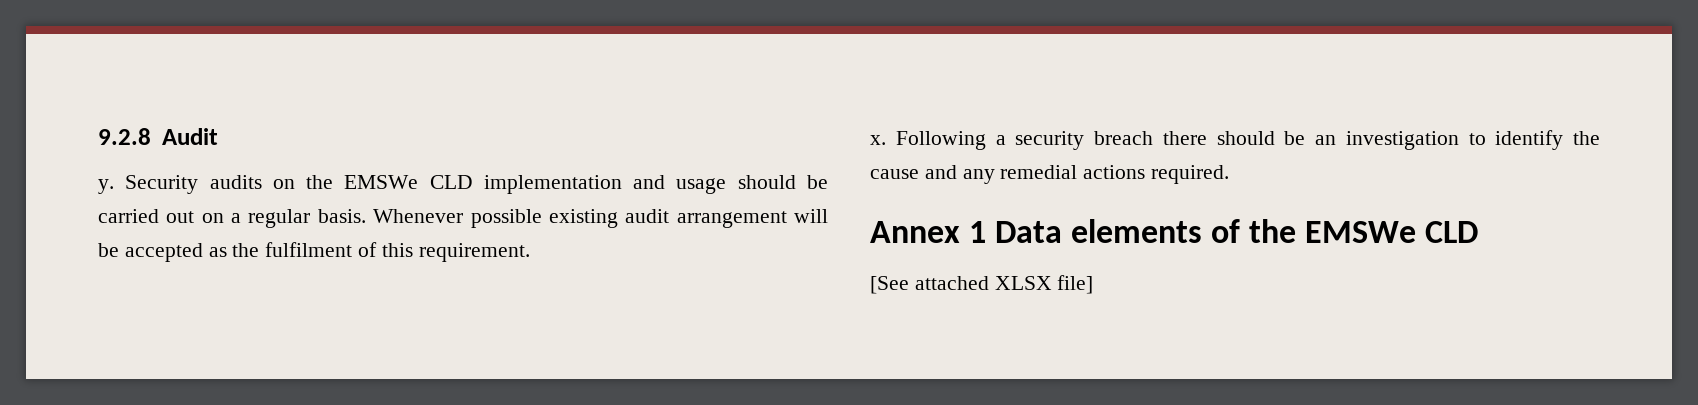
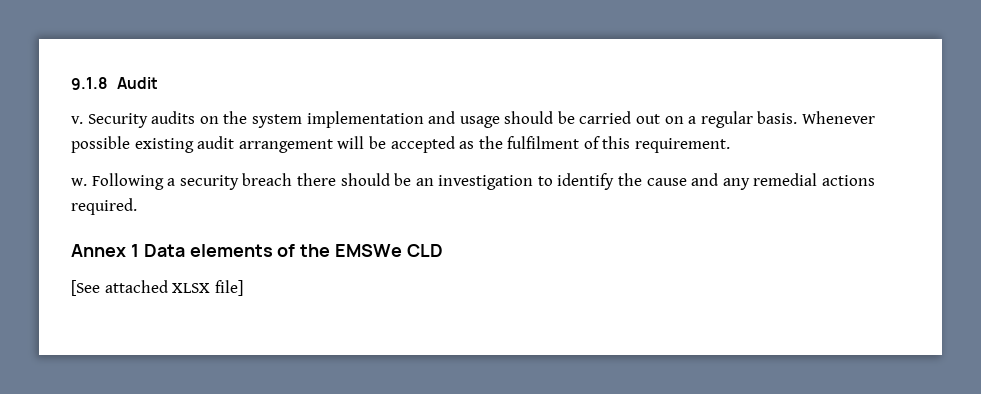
- 9.2.8 Audit
+ 9.1.8 Audit
- y.
+ v.
- Security audits on the EMSWe CLD implementation and usage should be carried out on a regular basis.
+ Security audits on the system implementation and usage should be carried out on a regular basis.
- x.
+ w.

